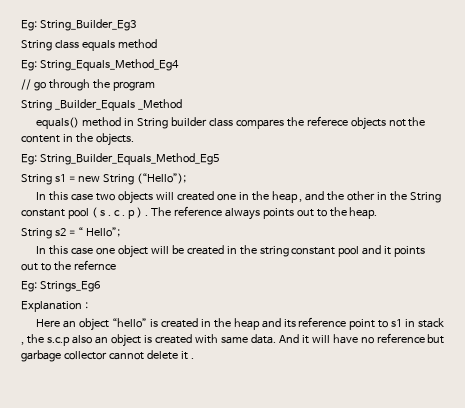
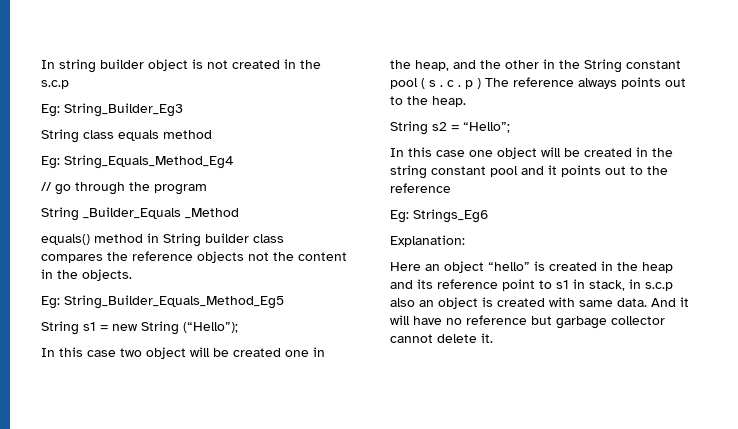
+ In string builder object is not created in the s.c.p
- equals() method in String builder class compares the referece objects not the content in the objects.
+ equals() method in String builder class compares the reference objects not the content in the objects.
- In this case two objects will created one in the heap , and the other in the String constant pool ( s . c . p ) . The reference always points out to the heap.
+ In this case two object will be created one in the heap, and the other in the String constant pool ( s . c . p ) The reference always points out to the heap.
- String s2 = “ Hello”;
+ String s2 = “Hello”;
- In this case one object will be created in the string constant pool and it points out to the refernce
+ In this case one object will be created in the string constant pool and it points out to the reference
- Explanation :
+ Explanation:
- Here an object “hello” is created in the heap and its reference point to s1 in stack , the s.c.p also an object is created with same data.
+ Here an object “hello” is created in the heap and its reference point to s1 in stack, in s.c.p also an object is created with same data.
- And it will have no reference but garbage collector cannot delete it .
+ And it will have no reference but garbage collector cannot delete it.

